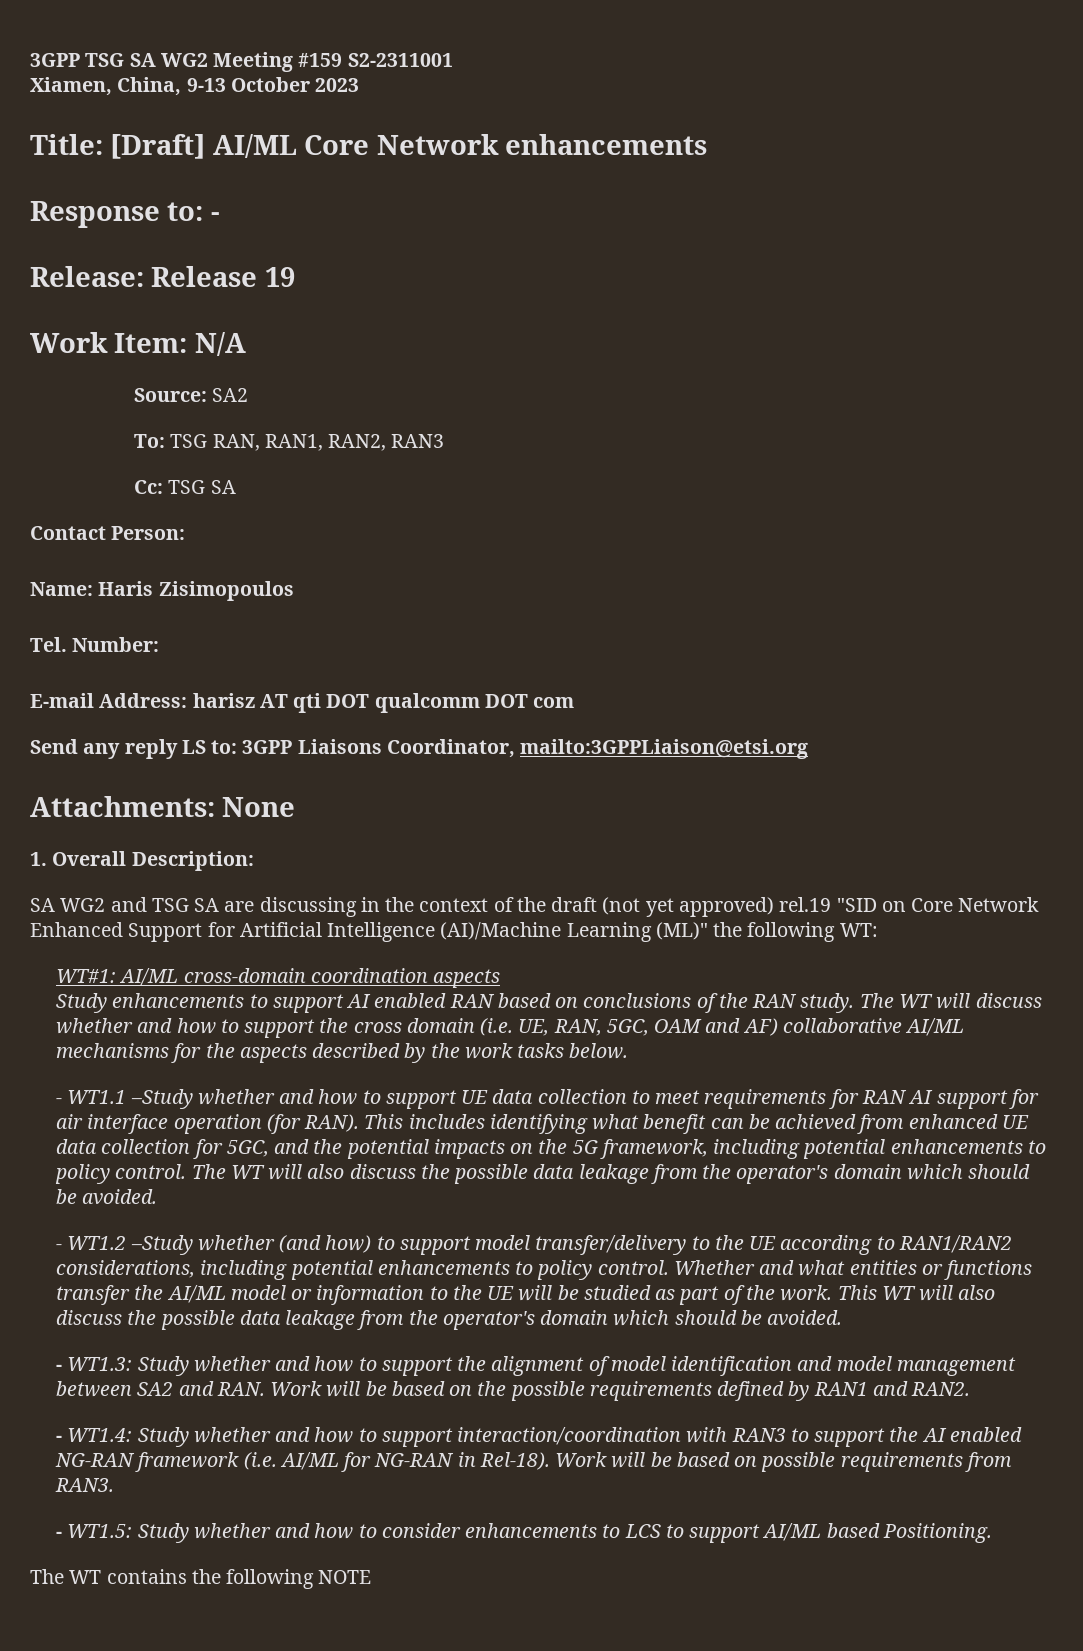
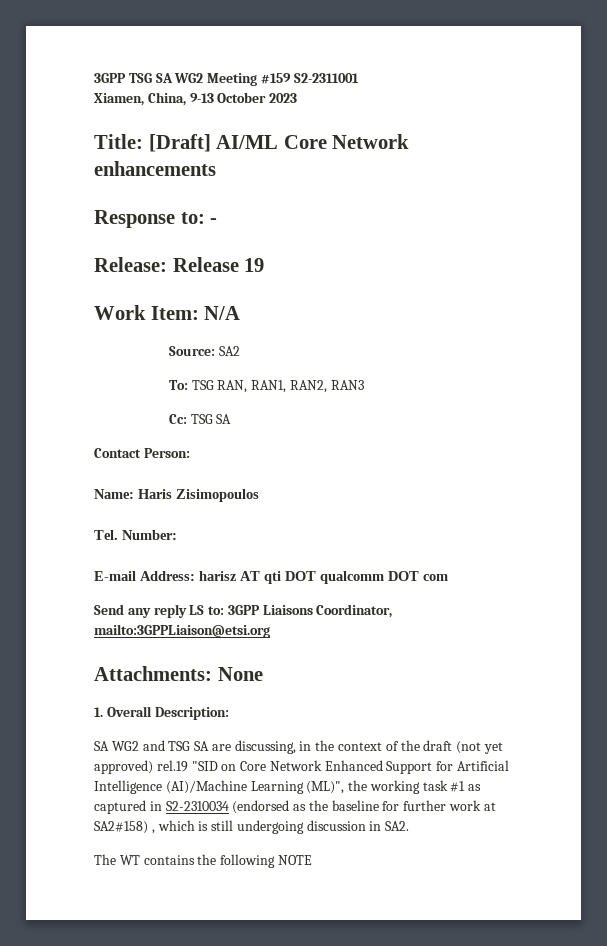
- SA WG2 and TSG SA are discussing in the context of the draft (not yet approved) rel.19 "SID on Core Network Enhanced Support for Artificial Intelligence (AI)/Machine Learning (ML)" the following WT:
- WT#1: AI/ML cross-domain coordination aspects
- Study enhancements to support AI enabled RAN based on conclusions of the RAN study. The WT will discuss whether and how to support the cross domain (i.e. UE, RAN, 5GC, OAM and AF) collaborative AI/ML mechanisms for the aspects described by the work tasks below.
- - WT1.1 –Study whether and how to support UE data collection to meet requirements for RAN AI support for air interface operation (for RAN). This includes identifying what benefit can be achieved from enhanced UE data collection for 5GC, and the potential impacts on the 5G framework, including potential enhancements to policy control. The WT will also discuss the possible data leakage from the operator's domain which should be avoided.
- - WT1.2 –Study whether (and how) to support model transfer/delivery to the UE according to RAN1/RAN2 considerations, including potential enhancements to policy control. Whether and what entities or functions transfer the AI/ML model or information to the UE will be studied as part of the work. This WT will also discuss the possible data leakage from the operator's domain which should be avoided.
- - WT1.3: Study whether and how to support the alignment of model identification and model management between SA2 and RAN. Work will be based on the possible requirements defined by RAN1 and RAN2.
- - WT1.4: Study whether and how to support interaction/coordination with RAN3 to support the AI enabled NG-RAN framework (i.e. AI/ML for NG-RAN in Rel-18). Work will be based on possible requirements from RAN3.
- - WT1.5: Study whether and how to consider enhancements to LCS to support AI/ML based Positioning.
+ SA WG2 and TSG SA are discussing, in the context of the draft (not yet approved) rel.19 "SID on Core Network Enhanced Support for Artificial Intelligence (AI)/Machine Learning (ML)", the working task #1 as captured in S2-2310034 (endorsed as the baseline for further work at SA2#158) , which is still undergoing discussion in SA2.

